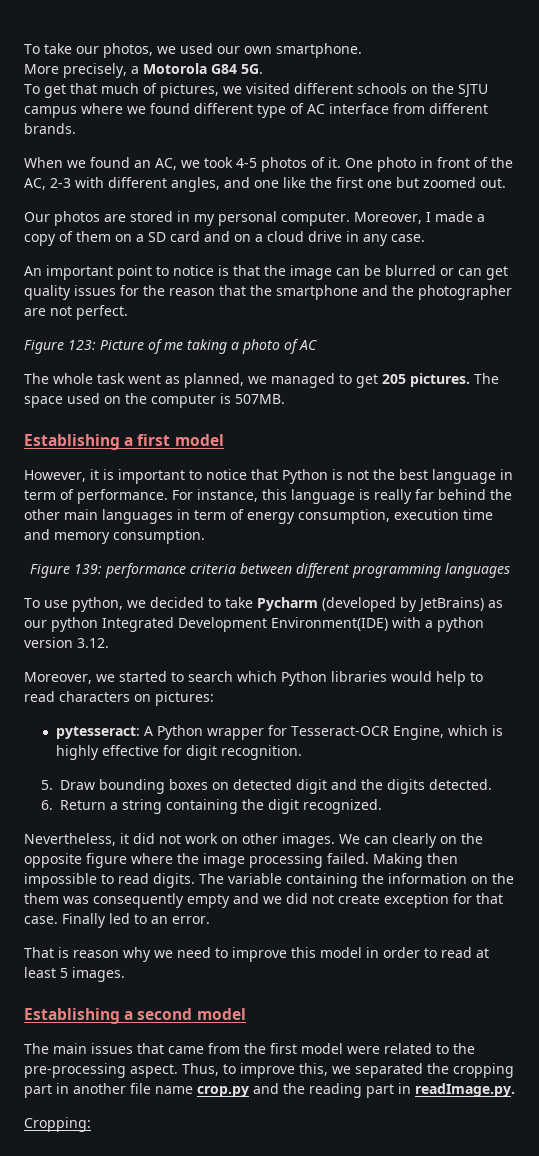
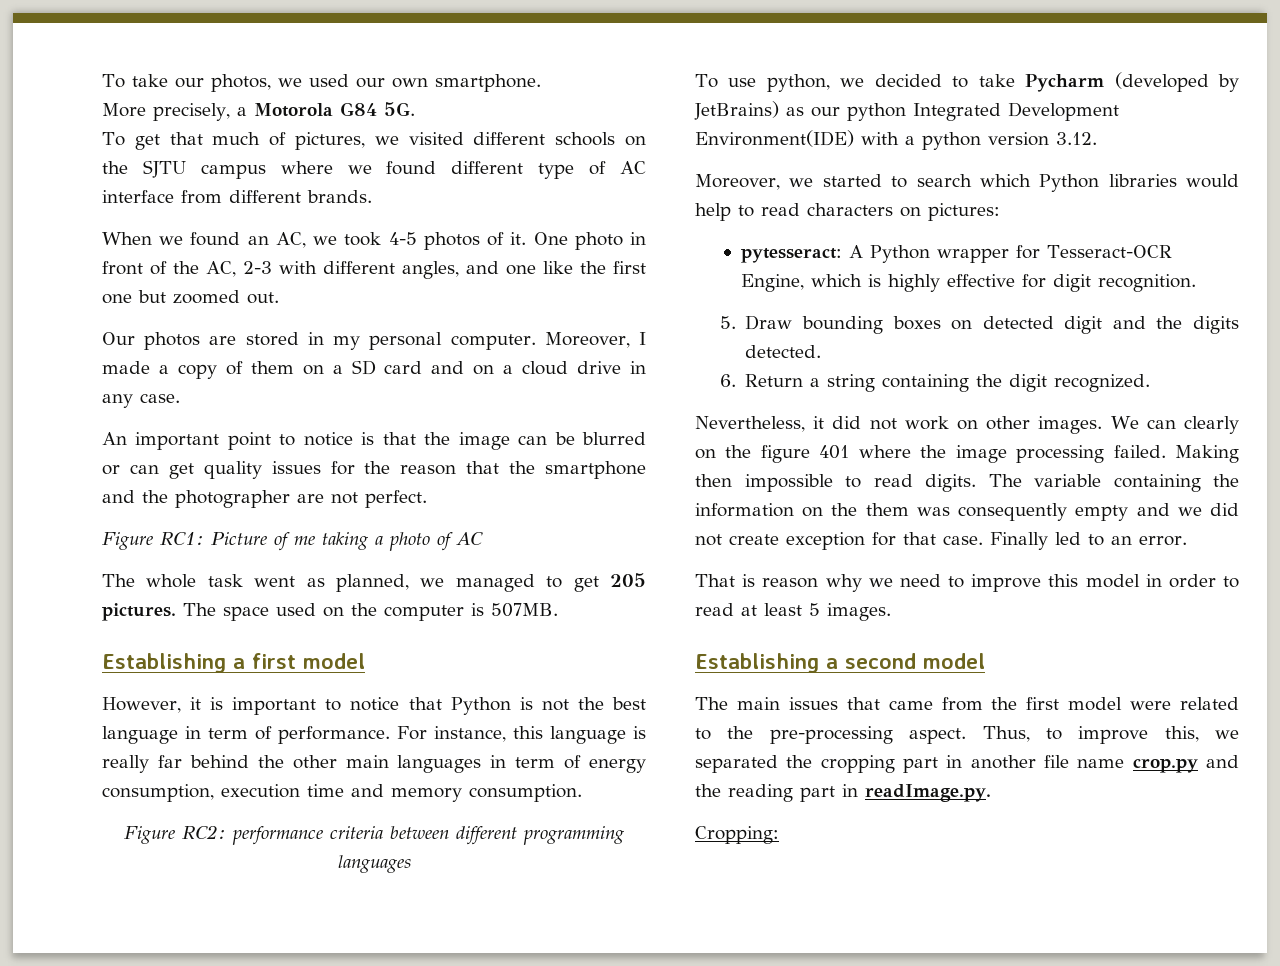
- Figure 123: Picture of me taking a photo of AC
+ Figure RC1: Picture of me taking a photo of AC
- Figure 139: performance criteria between different programming languages
+ Figure RC2: performance criteria between different programming languages
- We can clearly on the opposite figure where the image processing failed.
+ We can clearly on the figure 401 where the image processing failed.

